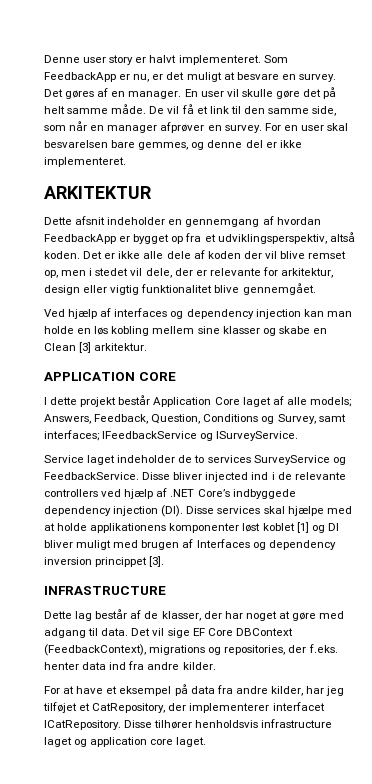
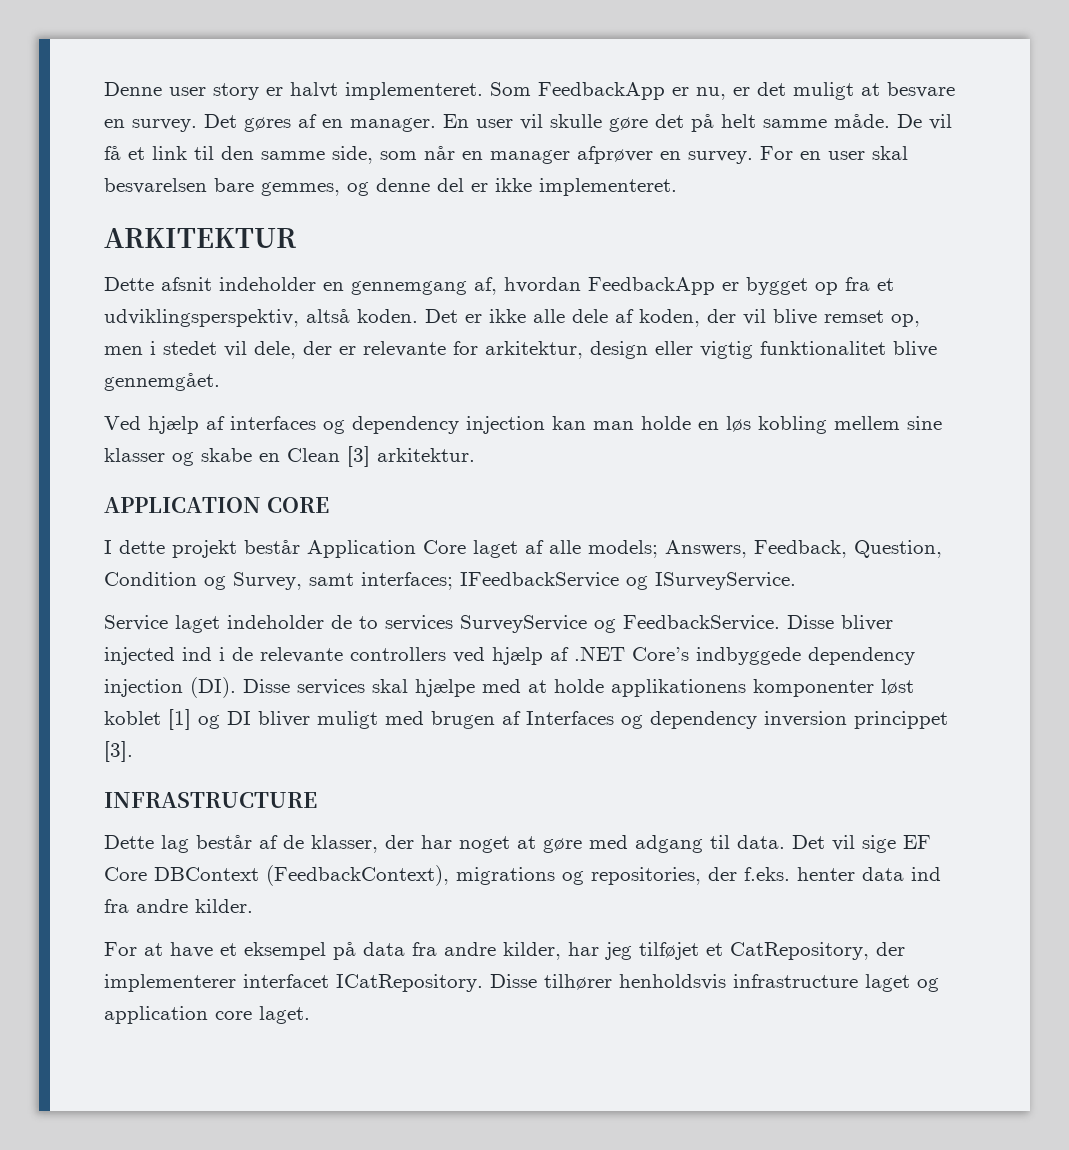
- Dette afsnit indeholder en gennemgang af hvordan FeedbackApp er bygget op fra et udviklingsperspektiv, altså koden.
+ Dette afsnit indeholder en gennemgang af, hvordan FeedbackApp er bygget op fra et udviklingsperspektiv, altså koden.
- Det er ikke alle dele af koden der vil blive remset op, men i stedet vil dele, der er relevante for arkitektur, design eller vigtig funktionalitet blive gennemgået.
+ Det er ikke alle dele af koden, der vil blive remset op, men i stedet vil dele, der er relevante for arkitektur, design eller vigtig funktionalitet blive gennemgået.
- I dette projekt består Application Core laget af alle models; Answers, Feedback, Question, Conditions og Survey, samt interfaces; IFeedbackService og ISurveyService.
+ I dette projekt består Application Core laget af alle models; Answers, Feedback, Question, Condition og Survey, samt interfaces; IFeedbackService og ISurveyService.

